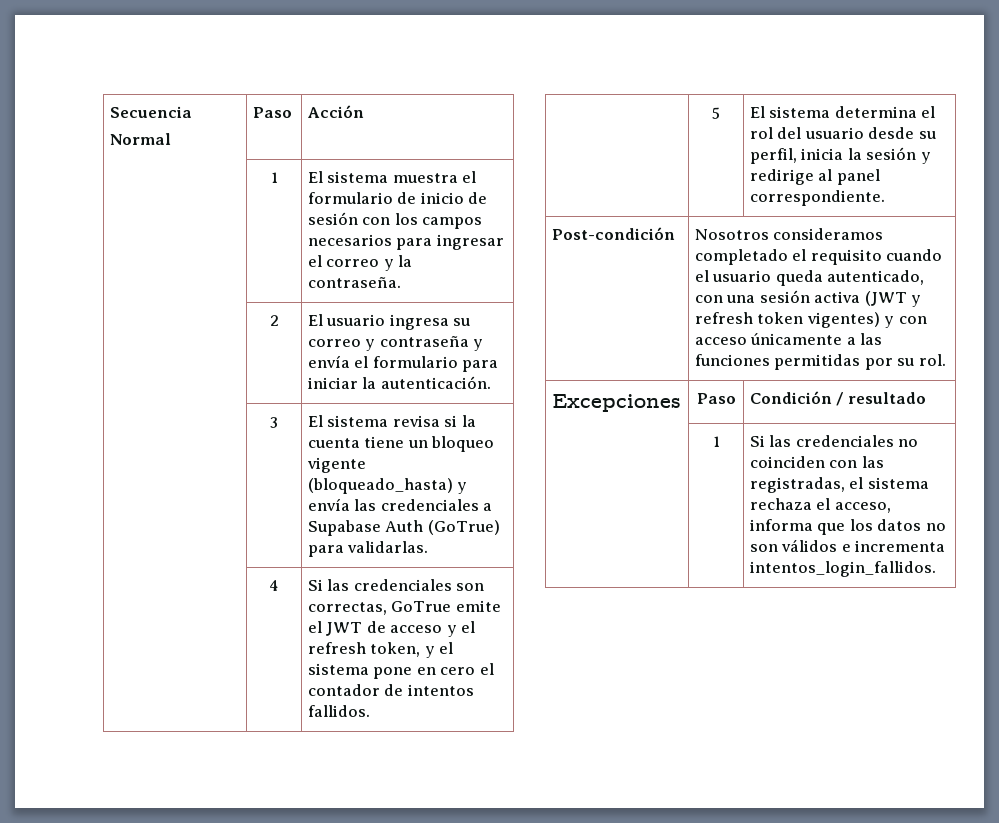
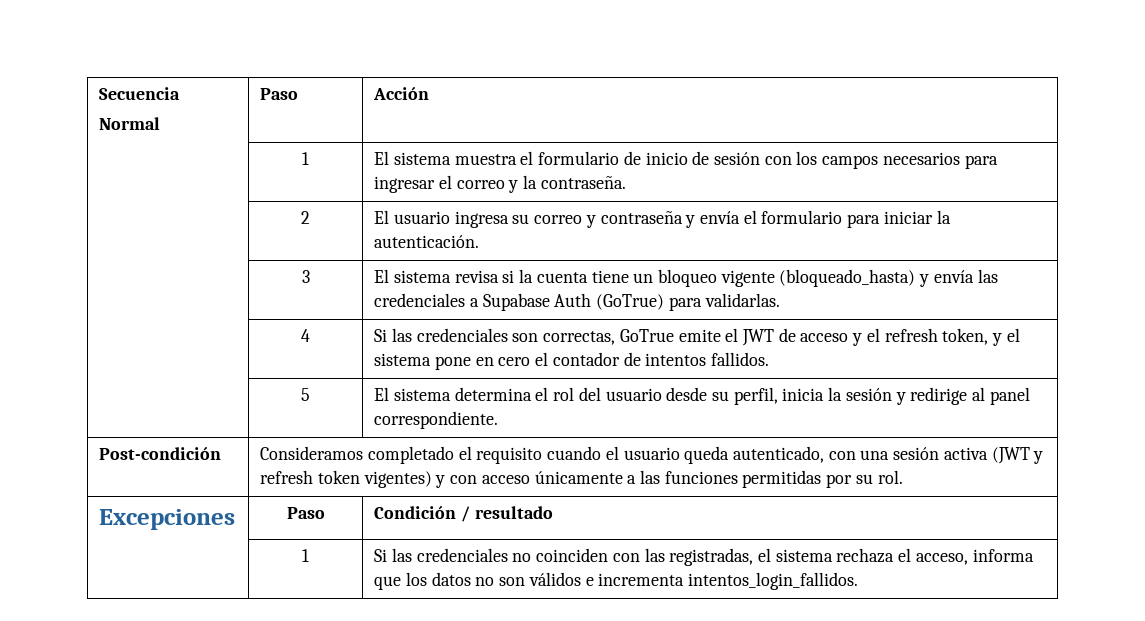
- Post-condición | Nosotros consideramos completado el requisito cuando el usuario queda autenticado, con una sesión activa (JWT y refresh token vigentes) y con acceso únicamente a las funciones permitidas por su rol.
+ Post-condición | Consideramos completado el requisito cuando el usuario queda autenticado, con una sesión activa (JWT y refresh token vigentes) y con acceso únicamente a las funciones permitidas por su rol.

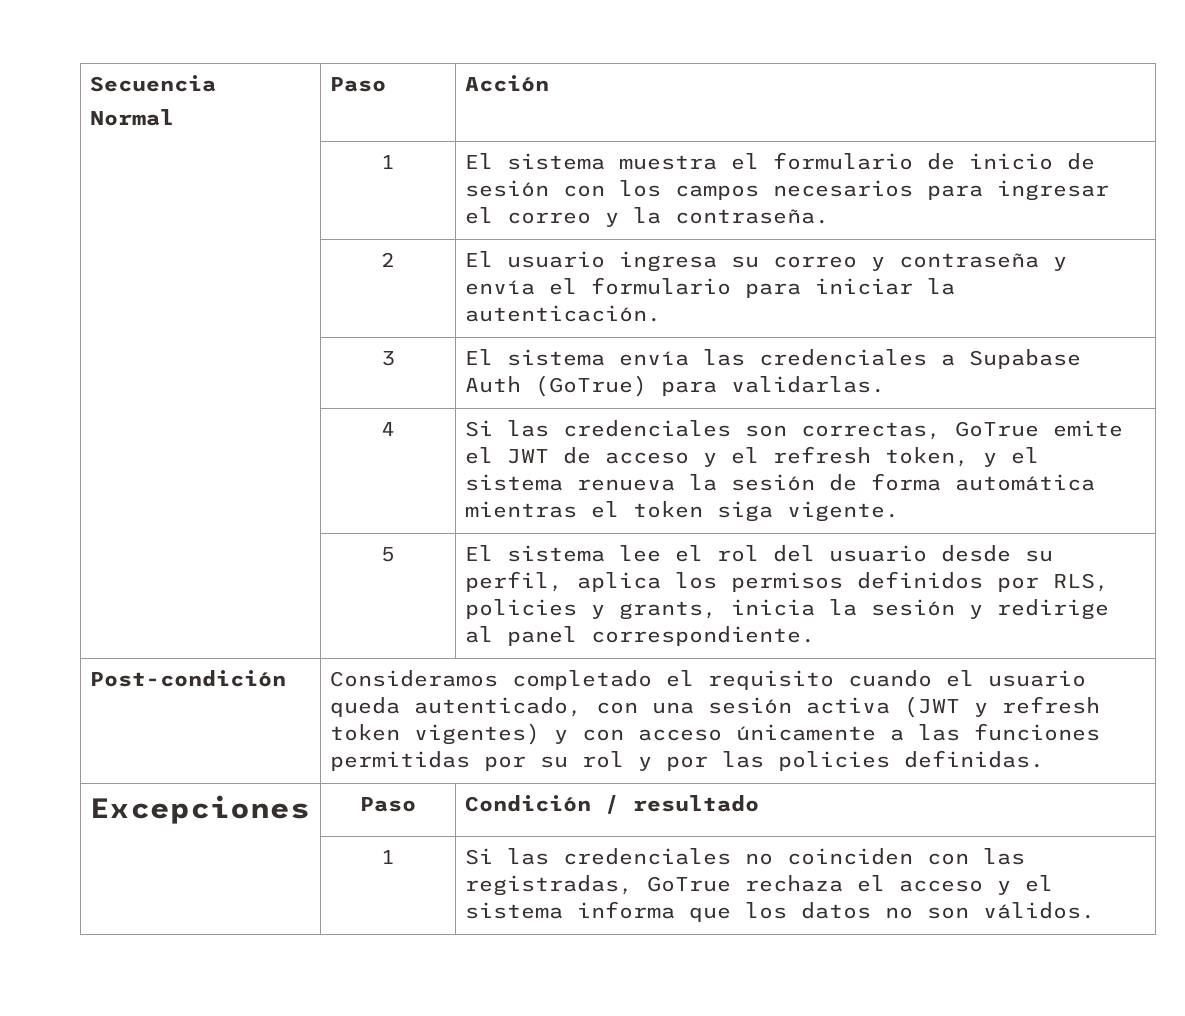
- | 3 | El sistema revisa si la cuenta tiene un bloqueo vigente (bloqueado_hasta) y envía las credenciales a Supabase Auth (GoTrue) para validarlas.
+ | 3 | El sistema envía las credenciales a Supabase Auth (GoTrue) para validarlas.
- | 4 | Si las credenciales son correctas, GoTrue emite el JWT de acceso y el refresh token, y el sistema pone en cero el contador de intentos fallidos.
+ | 4 | Si las credenciales son correctas, GoTrue emite el JWT de acceso y el refresh token, y el sistema renueva la sesión de forma automática mientras el token siga vigente.
- | 5 | El sistema determina el rol del usuario desde su perfil, inicia la sesión y redirige al panel correspondiente.
+ | 5 | El sistema lee el rol del usuario desde su perfil, aplica los permisos definidos por RLS, policies y grants, inicia la sesión y redirige al panel correspondiente.
- Post-condición | Consideramos completado el requisito cuando el usuario queda autenticado, con una sesión activa (JWT y refresh token vigentes) y con acceso únicamente a las funciones permitidas por su rol.
+ Post-condición | Consideramos completado el requisito cuando el usuario queda autenticado, con una sesión activa (JWT y refresh token vigentes) y con acceso únicamente a las funciones permitidas por su rol y por las policies definidas.
- | 1 | Si las credenciales no coinciden con las registradas, el sistema rechaza el acceso, informa que los datos no son válidos e incrementa intentos_login_fallidos.
+ | 1 | Si las credenciales no coinciden con las registradas, GoTrue rechaza el acceso y el sistema informa que los datos no son válidos.

